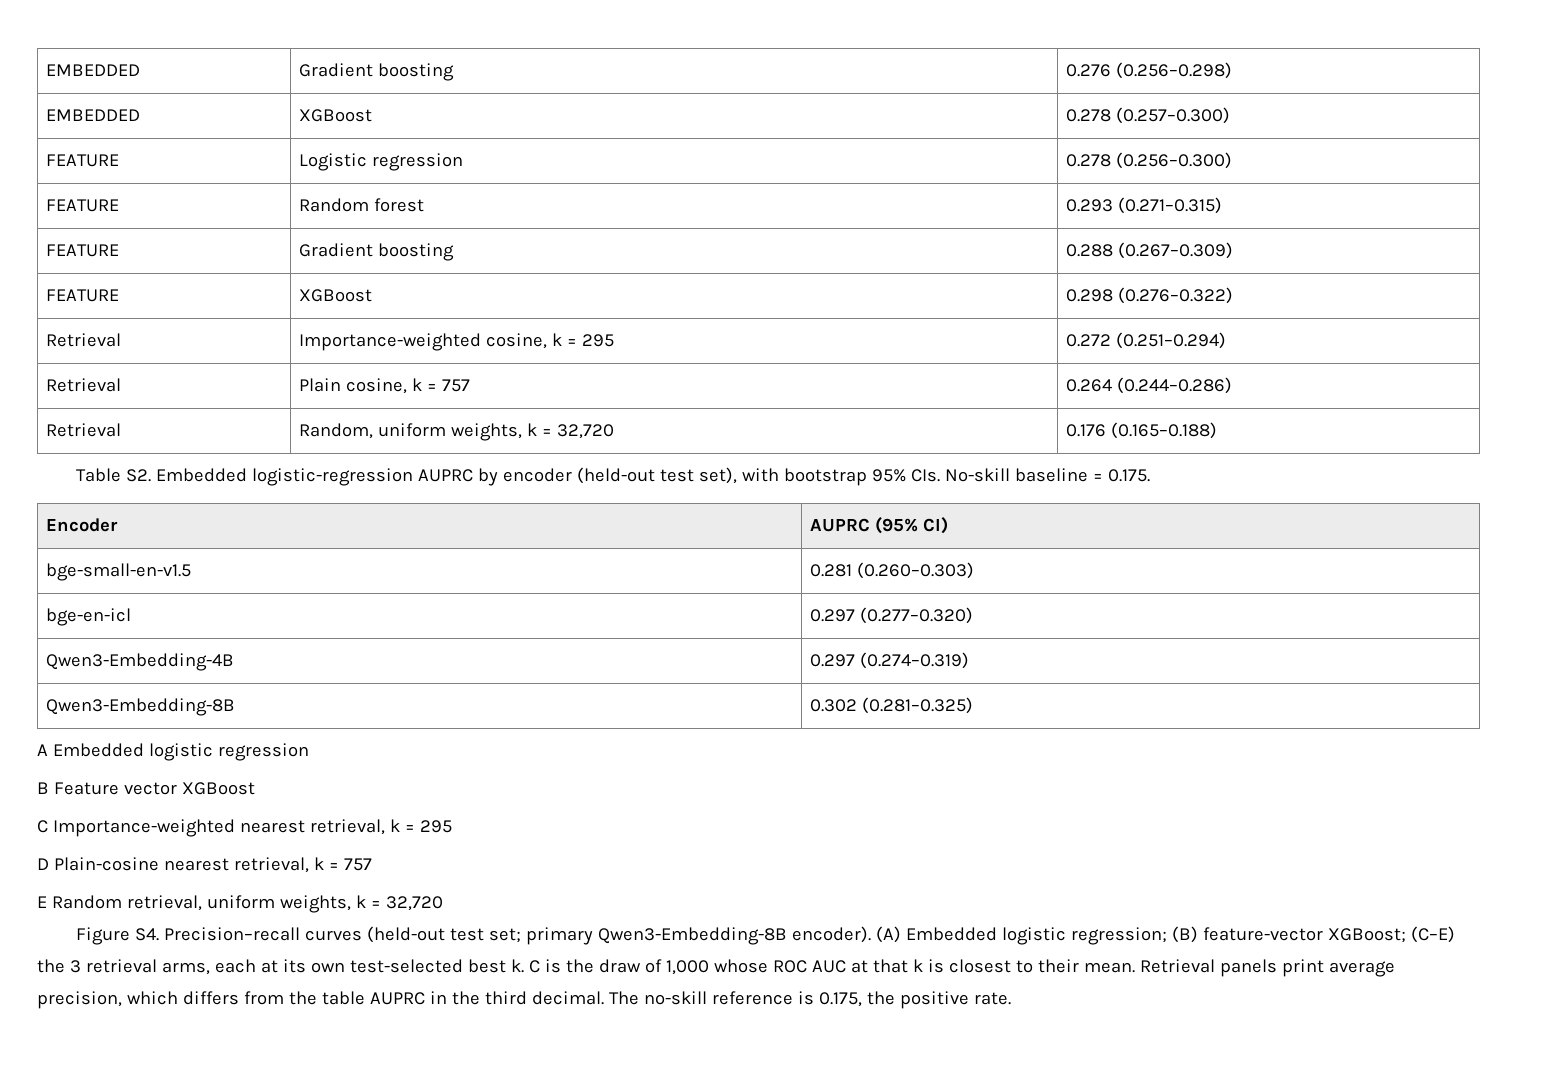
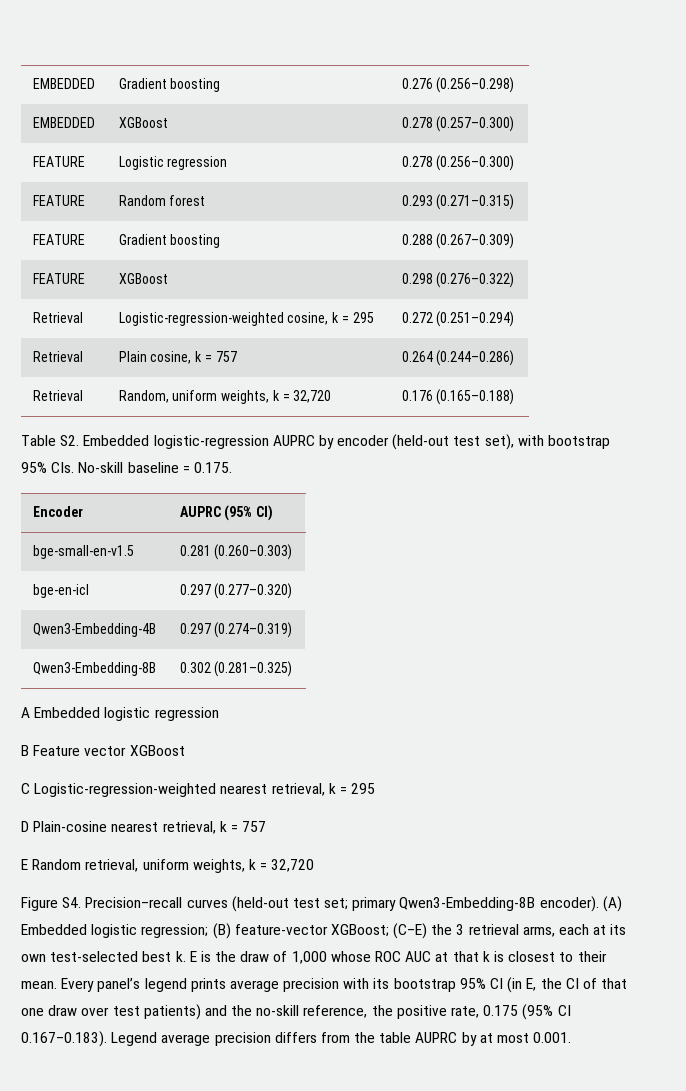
- Retrieval | Importance-weighted cosine, k = 295 | 0.272 (0.251–0.294)
+ Retrieval | Logistic-regression-weighted cosine, k = 295 | 0.272 (0.251–0.294)
- C Importance-weighted nearest retrieval, k = 295
+ C Logistic-regression-weighted nearest retrieval, k = 295
- C is the draw of 1,000 whose ROC AUC at that k is closest to their mean.
+ E is the draw of 1,000 whose ROC AUC at that k is closest to their mean.
- Retrieval panels print average precision, which differs from the table AUPRC in the third decimal. The no-skill reference is 0.175, the positive rate.
+ Every panel’s legend prints average precision with its bootstrap 95% CI (in E, the CI of that one draw over test patients) and the no-skill reference, the positive rate, 0.175 (95% CI 0.167–0.183). Legend average precision differs from the table AUPRC by at most 0.001.

